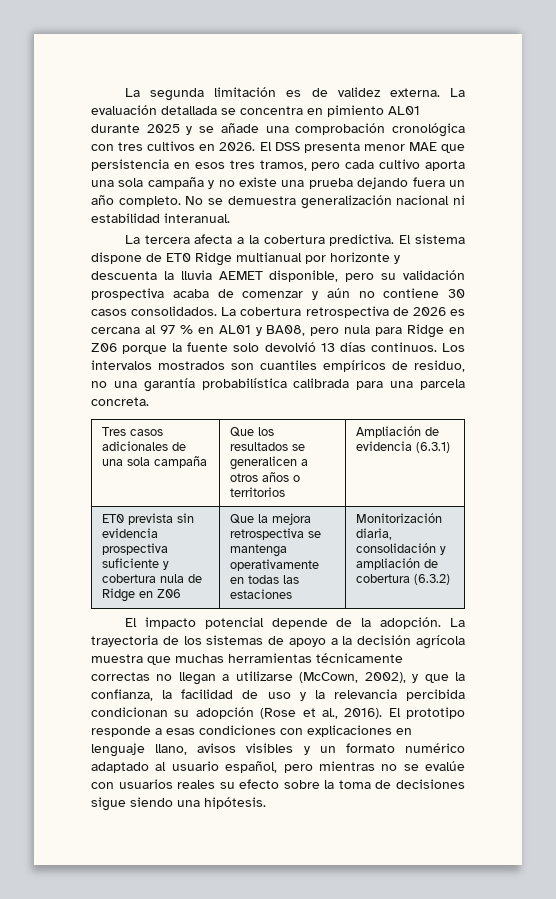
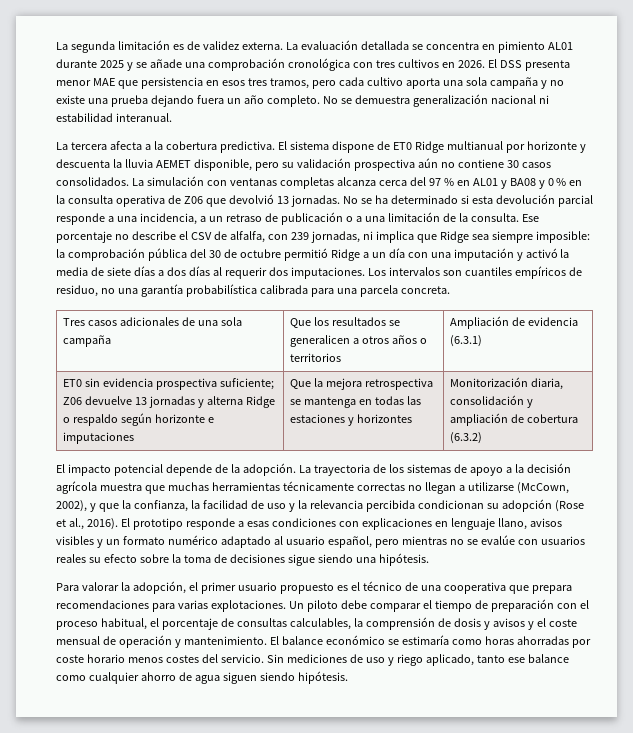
- El sistema dispone de ET0 Ridge multianual por horizonte y descuenta la lluvia AEMET disponible, pero su validación prospectiva acaba de comenzar y aún no contiene 30 casos consolidados.
+ El sistema dispone de ET0 Ridge multianual por horizonte y descuenta la lluvia AEMET disponible, pero su validación prospectiva aún no contiene 30 casos consolidados.
- La cobertura retrospectiva de 2026 es cercana al 97 % en AL01 y BA08, pero nula para Ridge en Z06 porque la fuente solo devolvió 13 días continuos.
+ La simulación con ventanas completas alcanza cerca del 97 % en AL01 y BA08 y 0 % en la consulta operativa de Z06 que devolvió 13 jornadas. No se ha determinado si esta devolución parcial responde a una incidencia, a un retraso de publicación o a una limitación de la consulta. Ese porcentaje no describe el CSV de alfalfa, con 239 jornadas, ni implica que Ridge sea siempre imposible: la comprobación pública del 30 de octubre permitió Ridge a un día con una imputación y activó la media de siete días a dos días al requerir dos imputaciones.
- Los intervalos mostrados son cuantiles empíricos de residuo, no una garantía probabilística calibrada para una parcela concreta.
+ Los intervalos son cuantiles empíricos de residuo, no una garantía probabilística calibrada para una parcela concreta.
- ET0 prevista sin evidencia prospectiva suficiente y cobertura nula de Ridge en Z06 | Que la mejora retrospectiva se mantenga operativamente en todas las estaciones | Monitorización diaria, consolidación y ampliación de cobertura (6.3.2)
+ ET0 sin evidencia prospectiva suficiente; Z06 devuelve 13 jornadas y alterna Ridge o respaldo según horizonte e imputaciones | Que la mejora retrospectiva se mantenga en todas las estaciones y horizontes | Monitorización diaria, consolidación y ampliación de cobertura (6.3.2)
+ Para valorar la adopción, el primer usuario propuesto es el técnico de una cooperativa que prepara recomendaciones para varias explotaciones. Un piloto debe comparar el tiempo de preparación con el proceso habitual, el porcentaje de consultas calculables, la comprensión de dosis y avisos y el coste mensual de operación y mantenimiento. El balance económico se estimaría como horas ahorradas por coste horario menos costes del servicio. Sin mediciones de uso y riego aplicado, tanto ese balance como cualquier ahorro de agua siguen siendo hipótesis.

